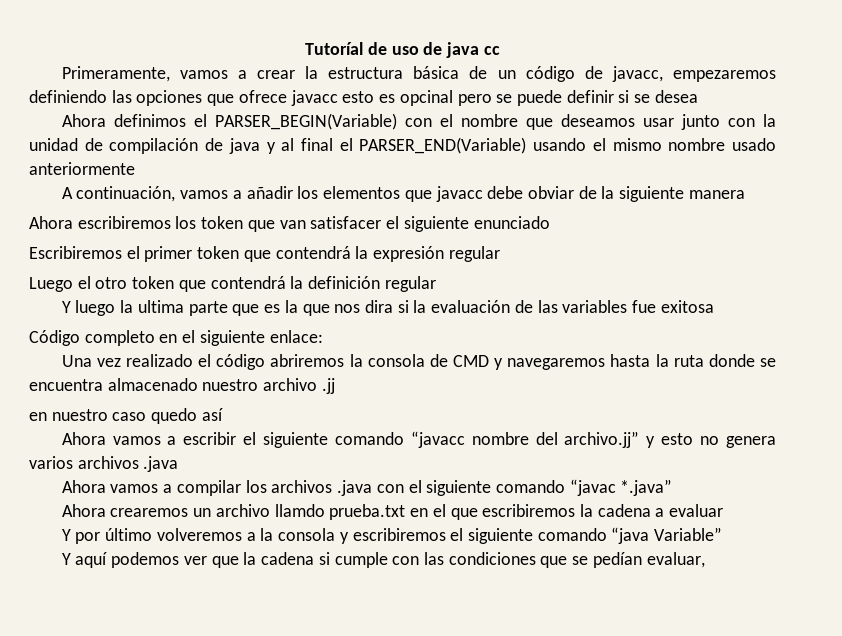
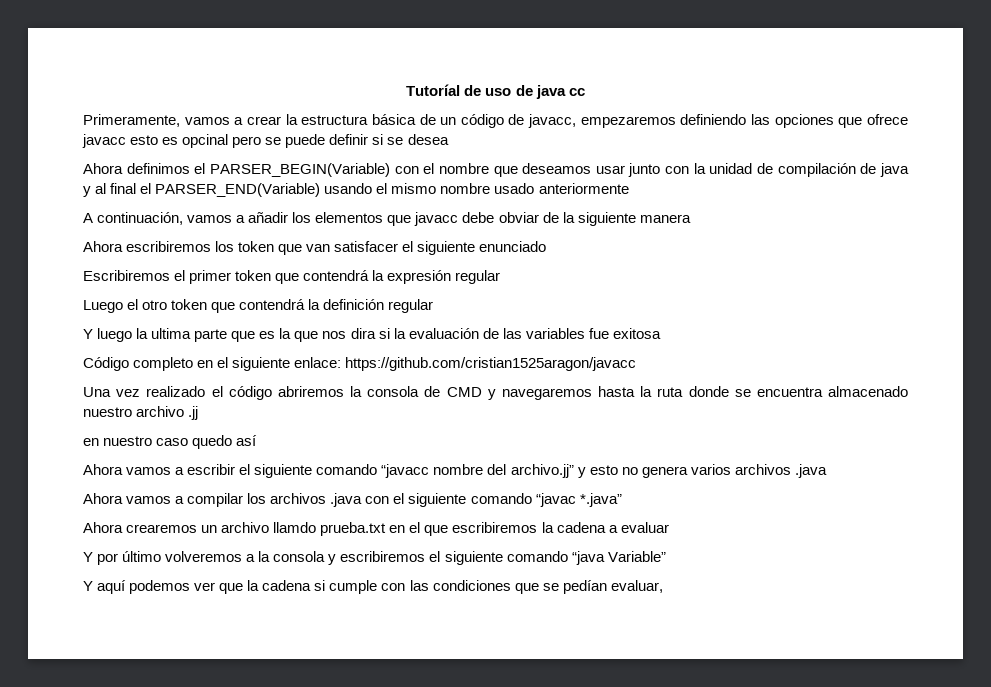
- Código completo en el siguiente enlace:
+ Código completo en el siguiente enlace: https://github.com/cristian1525aragon/javacc

